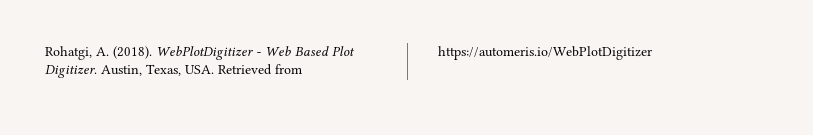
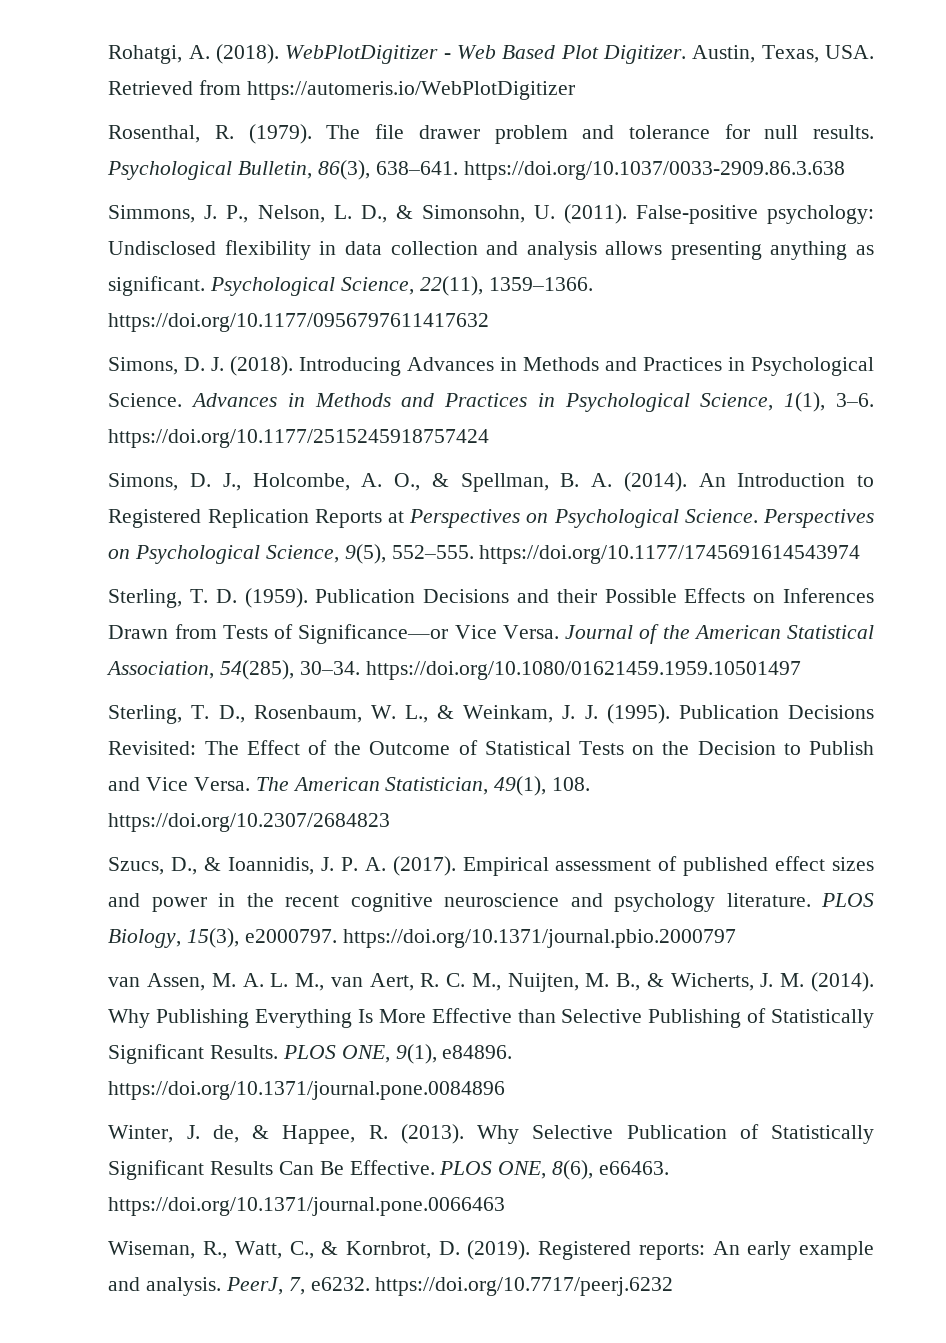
+ Rosenthal, R. (1979). The file drawer problem and tolerance for null results. Psychological Bulletin, 86(3), 638–641. https://doi.org/10.1037/0033-2909.86.3.638
+ Simmons, J. P., Nelson, L. D., & Simonsohn, U. (2011). False-positive psychology: Undisclosed flexibility in data collection and analysis allows presenting anything as significant. Psychological Science, 22(11), 1359–1366. https://doi.org/10.1177/0956797611417632
+ Simons, D. J. (2018). Introducing Advances in Methods and Practices in Psychological Science. Advances in Methods and Practices in Psychological Science, 1(1), 3–6. https://doi.org/10.1177/2515245918757424
+ Simons, D. J., Holcombe, A. O., & Spellman, B. A. (2014). An Introduction to Registered Replication Reports at Perspectives on Psychological Science. Perspectives on Psychological Science, 9(5), 552–555. https://doi.org/10.1177/1745691614543974
+ Sterling, T. D. (1959). Publication Decisions and their Possible Effects on Inferences Drawn from Tests of Significance—or Vice Versa. Journal of the American Statistical Association, 54(285), 30–34. https://doi.org/10.1080/01621459.1959.10501497
+ Sterling, T. D., Rosenbaum, W. L., & Weinkam, J. J. (1995). Publication Decisions Revisited: The Effect of the Outcome of Statistical Tests on the Decision to Publish and Vice Versa. The American Statistician, 49(1), 108. https://doi.org/10.2307/2684823
+ Szucs, D., & Ioannidis, J. P. A. (2017). Empirical assessment of published effect sizes and power in the recent cognitive neuroscience and psychology literature. PLOS Biology, 15(3), e2000797. https://doi.org/10.1371/journal.pbio.2000797
+ van Assen, M. A. L. M., van Aert, R. C. M., Nuijten, M. B., & Wicherts, J. M. (2014). Why Publishing Everything Is More Effective than Selective Publishing of Statistically Significant Results. PLOS ONE, 9(1), e84896. https://doi.org/10.1371/journal.pone.0084896
+ Winter, J. de, & Happee, R. (2013). Why Selective Publication of Statistically Significant Results Can Be Effective. PLOS ONE, 8(6), e66463. https://doi.org/10.1371/journal.pone.0066463
+ Wiseman, R., Watt, C., & Kornbrot, D. (2019). Registered reports: An early example and analysis. PeerJ, 7, e6232. https://doi.org/10.7717/peerj.6232

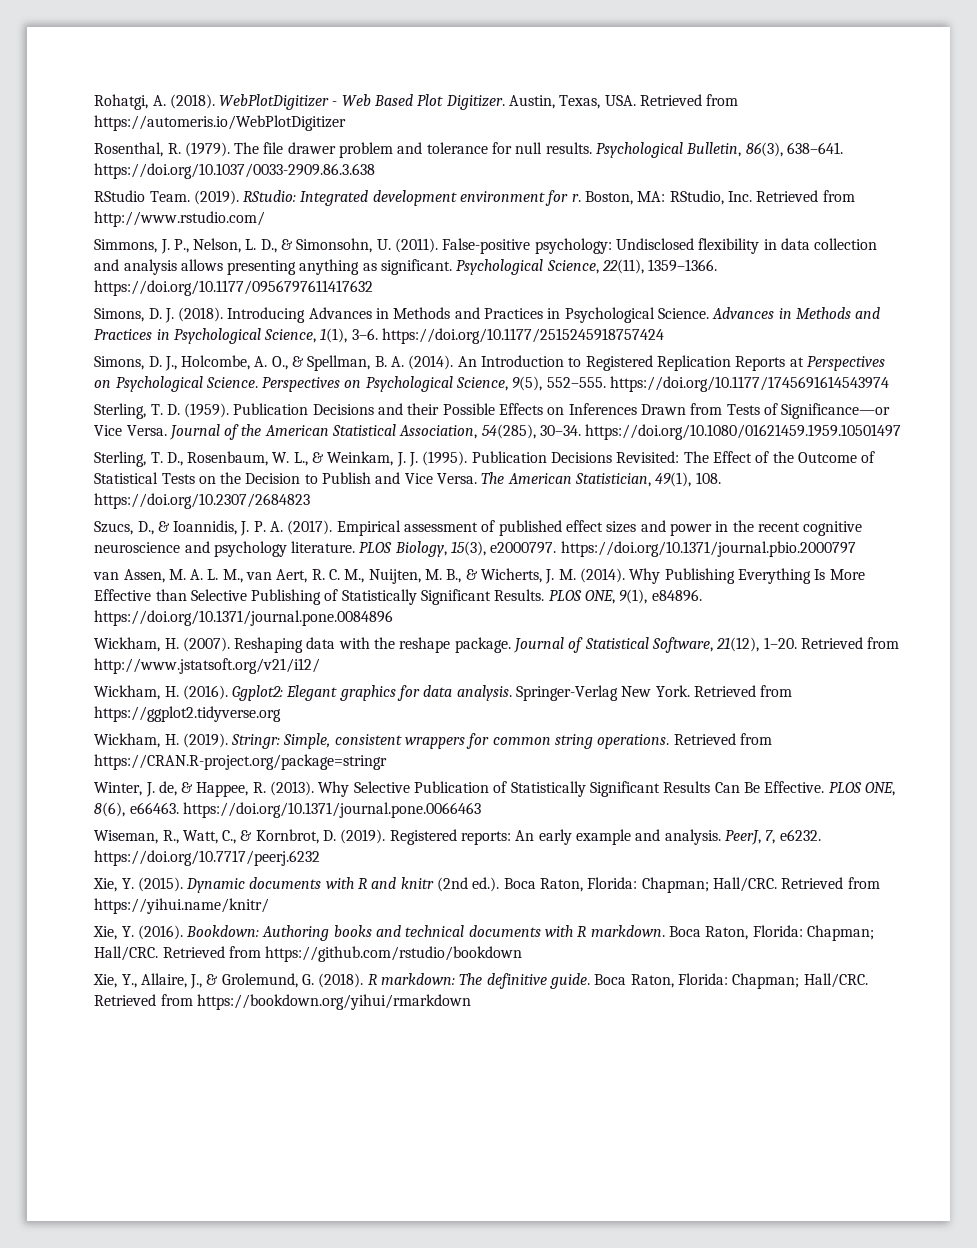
+ RStudio Team. (2019). RStudio: Integrated development environment for r. Boston, MA: RStudio, Inc. Retrieved from http://www.rstudio.com/
+ Wickham, H. (2007). Reshaping data with the reshape package. Journal of Statistical Software, 21(12), 1–20. Retrieved from http://www.jstatsoft.org/v21/i12/
+ Wickham, H. (2016). Ggplot2: Elegant graphics for data analysis. Springer-Verlag New York. Retrieved from https://ggplot2.tidyverse.org
+ Wickham, H. (2019). Stringr: Simple, consistent wrappers for common string operations. Retrieved from https://CRAN.R-project.org/package=stringr
+ Xie, Y. (2015). Dynamic documents with R and knitr (2nd ed.). Boca Raton, Florida: Chapman; Hall/CRC. Retrieved from https://yihui.name/knitr/
+ Xie, Y. (2016). Bookdown: Authoring books and technical documents with R markdown. Boca Raton, Florida: Chapman; Hall/CRC. Retrieved from https://github.com/rstudio/bookdown
+ Xie, Y., Allaire, J., & Grolemund, G. (2018). R markdown: The definitive guide. Boca Raton, Florida: Chapman; Hall/CRC. Retrieved from https://bookdown.org/yihui/rmarkdown

